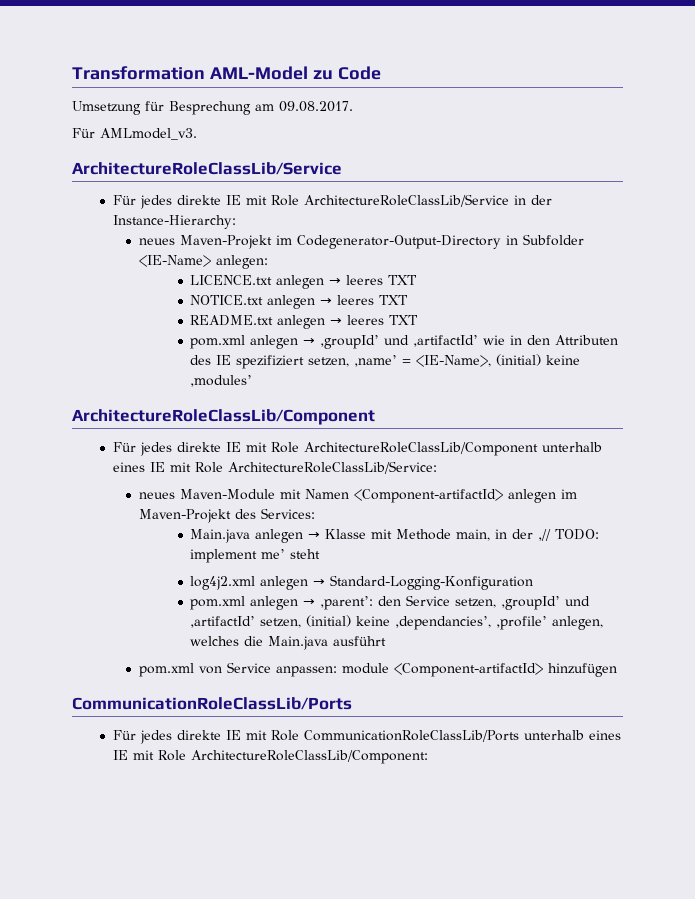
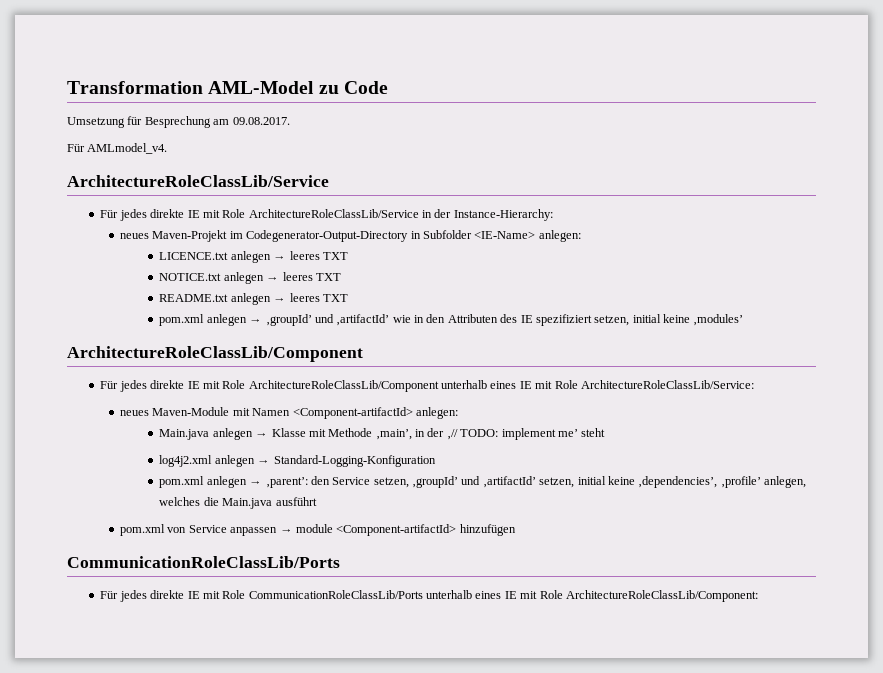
- Für AMLmodel_v3.
+ Für AMLmodel_v4.
- pom.xml anlegen → ‚groupId’ und ‚artifactId’ wie in den Attributen des IE spezifiziert setzen, ‚name’ = <IE-Name>, (initial) keine ‚modules’
+ pom.xml anlegen → ‚groupId’ und ‚artifactId’ wie in den Attributen des IE spezifiziert setzen, initial keine ‚modules’
- neues Maven-Module mit Namen <Component-artifactId> anlegen im Maven-Projekt des Services:
+ neues Maven-Module mit Namen <Component-artifactId> anlegen:
- Main.java anlegen → Klasse mit Methode main, in der ‚// TODO: implement me’ steht
+ Main.java anlegen → Klasse mit Methode ‚main’, in der ‚// TODO: implement me’ steht
- pom.xml anlegen → ‚parent’: den Service setzen, ‚groupId’ und ‚artifactId’ setzen, (initial) keine ‚dependancies’, ‚profile’ anlegen, welches die Main.java ausführt
+ pom.xml anlegen → ‚parent’: den Service setzen, ‚groupId’ und ‚artifactId’ setzen, initial keine ‚dependencies’, ‚profile’ anlegen, welches die Main.java ausführt
- pom.xml von Service anpassen: module <Component-artifactId> hinzufügen
+ pom.xml von Service anpassen → module <Component-artifactId> hinzufügen

